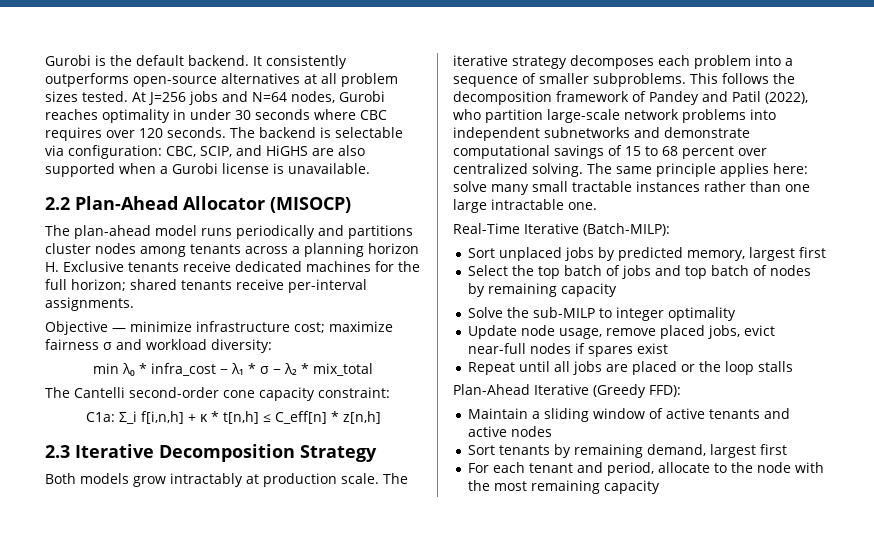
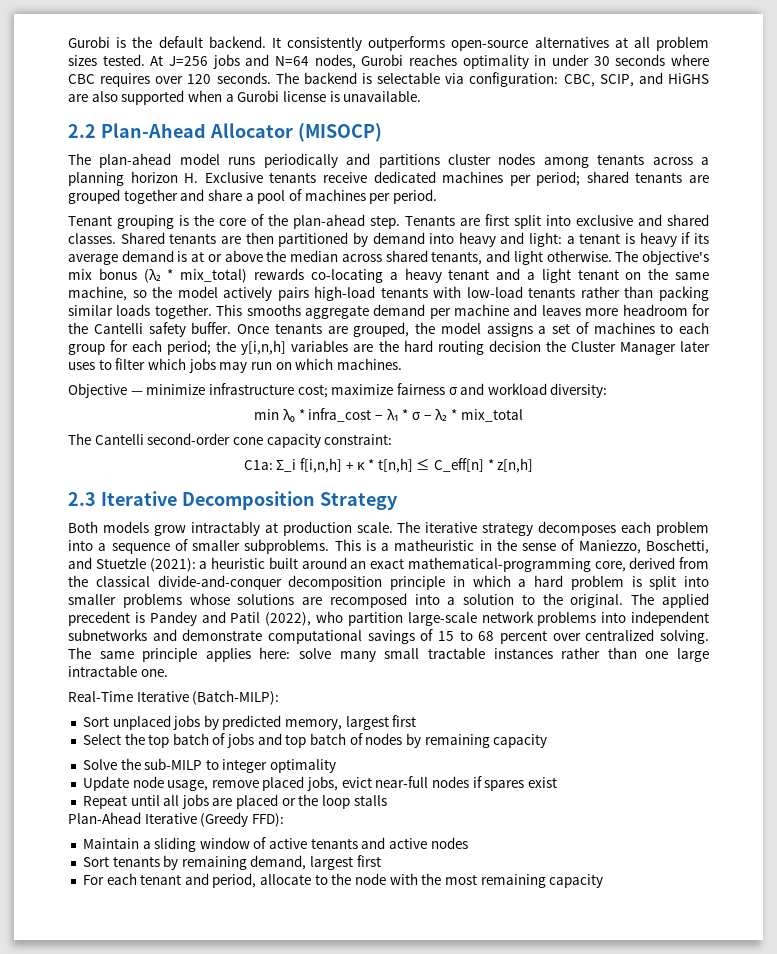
- The plan-ahead model runs periodically and partitions cluster nodes among tenants across a planning horizon H. Exclusive tenants receive dedicated machines for the full horizon; shared tenants receive per-interval assignments.
+ The plan-ahead model runs periodically and partitions cluster nodes among tenants across a planning horizon H. Exclusive tenants receive dedicated machines per period; shared tenants are grouped together and share a pool of machines per period.
+ Tenant grouping is the core of the plan-ahead step. Tenants are first split into exclusive and shared classes. Shared tenants are then partitioned by demand into heavy and light: a tenant is heavy if its average demand is at or above the median across shared tenants, and light otherwise. The objective's mix bonus (λ₂ * mix_total) rewards co-locating a heavy tenant and a light tenant on the same machine, so the model actively pairs high-load tenants with low-load tenants rather than packing similar loads together. This smooths aggregate demand per machine and leaves more headroom for the Cantelli safety buffer. Once tenants are grouped, the model assigns a set of machines to each group for each period; the y[i,n,h] variables are the hard routing decision the Cluster Manager later uses to filter which jobs may run on which machines.
- This follows the decomposition framework of Pandey and Patil (2022), who partition large-scale network problems into independent subnetworks and demonstrate computational savings of 15 to 68 percent over centralized solving.
+ This is a matheuristic in the sense of Maniezzo, Boschetti, and Stuetzle (2021): a heuristic built around an exact mathematical-programming core, derived from the classical divide-and-conquer decomposition principle in which a hard problem is split into smaller problems whose solutions are recomposed into a solution to the original. The applied precedent is Pandey and Patil (2022), who partition large-scale network problems into independent subnetworks and demonstrate computational savings of 15 to 68 percent over centralized solving.

